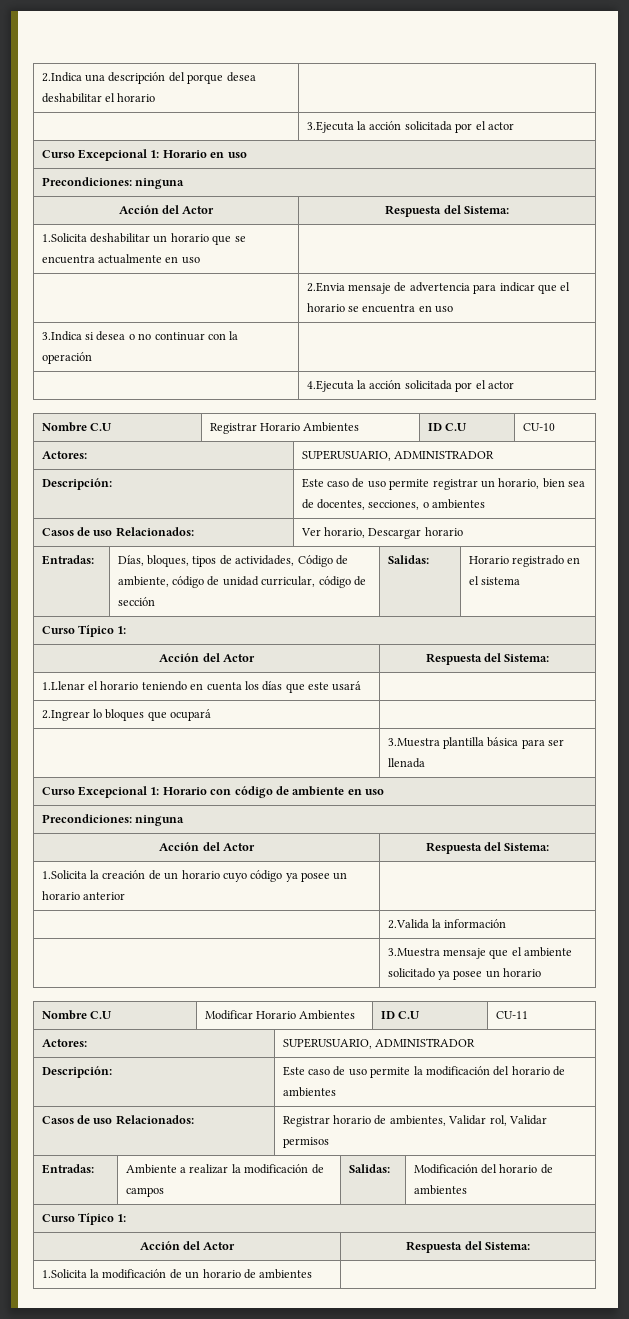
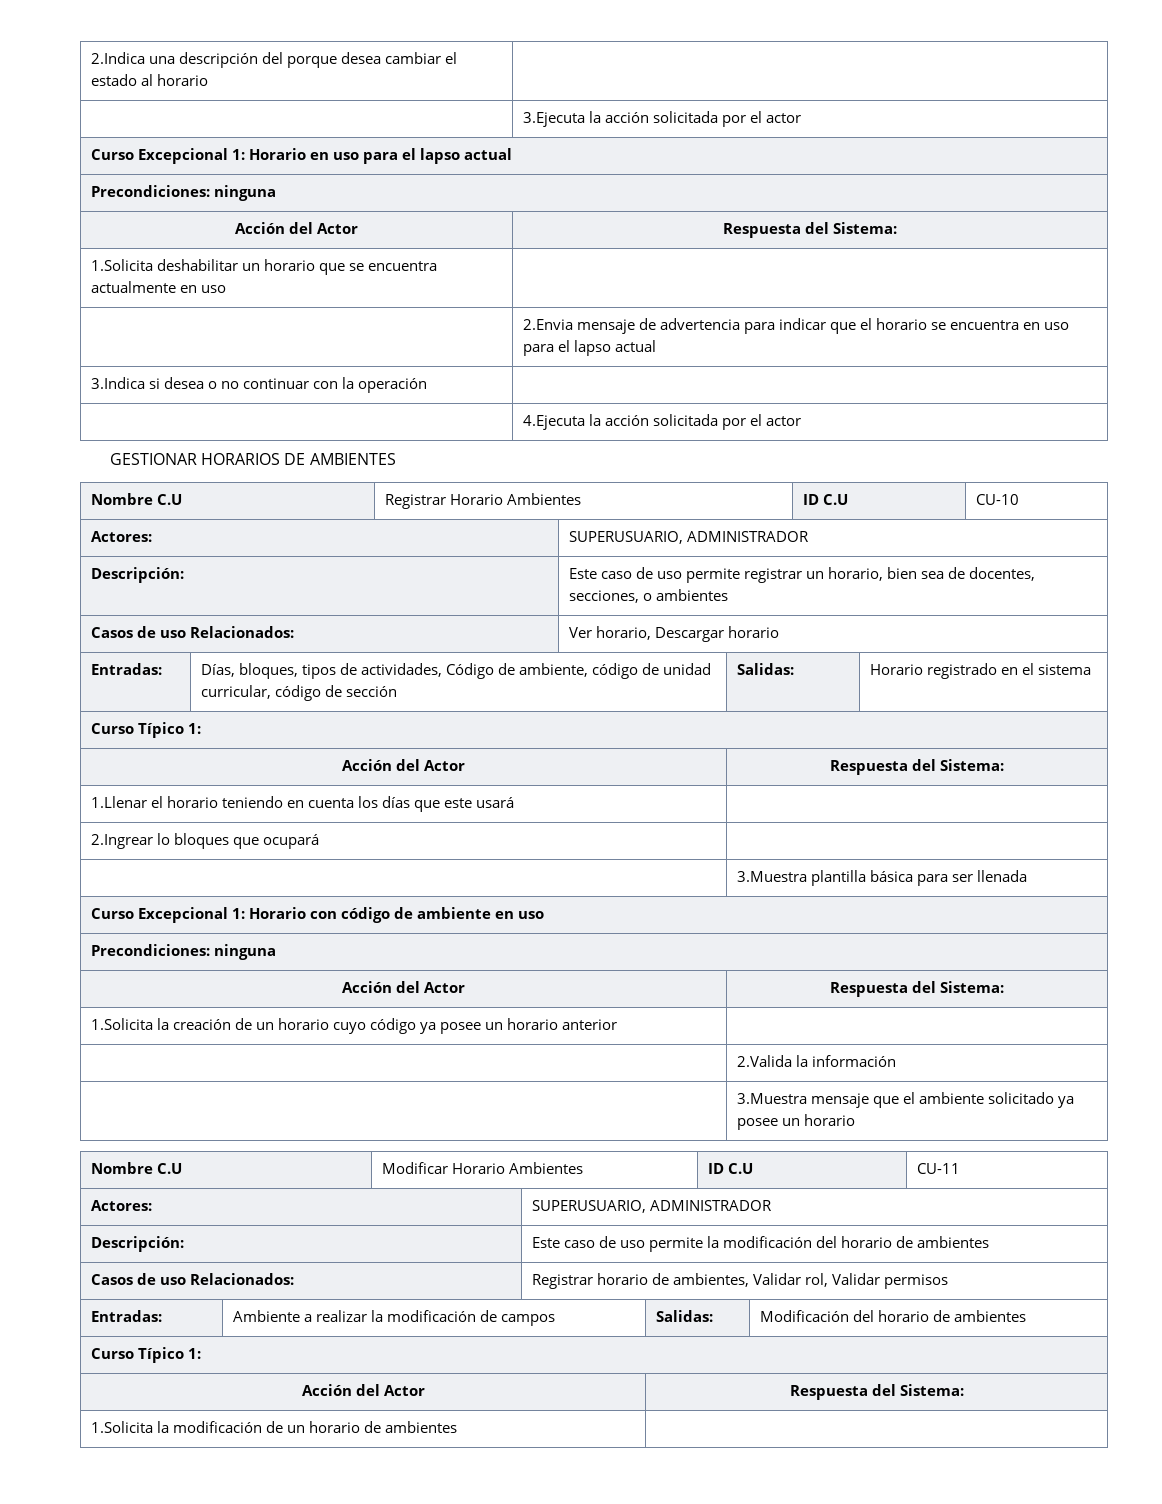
- 2.Indica una descripción del porque desea deshabilitar el horario |
+ 2.Indica una descripción del porque desea cambiar el estado al horario |
- Curso Excepcional 1: Horario en uso
+ Curso Excepcional 1: Horario en uso para el lapso actual
- | 2.Envia mensaje de advertencia para indicar que el horario se encuentra en uso
+ | 2.Envia mensaje de advertencia para indicar que el horario se encuentra en uso para el lapso actual
+ GESTIONAR HORARIOS DE AMBIENTES

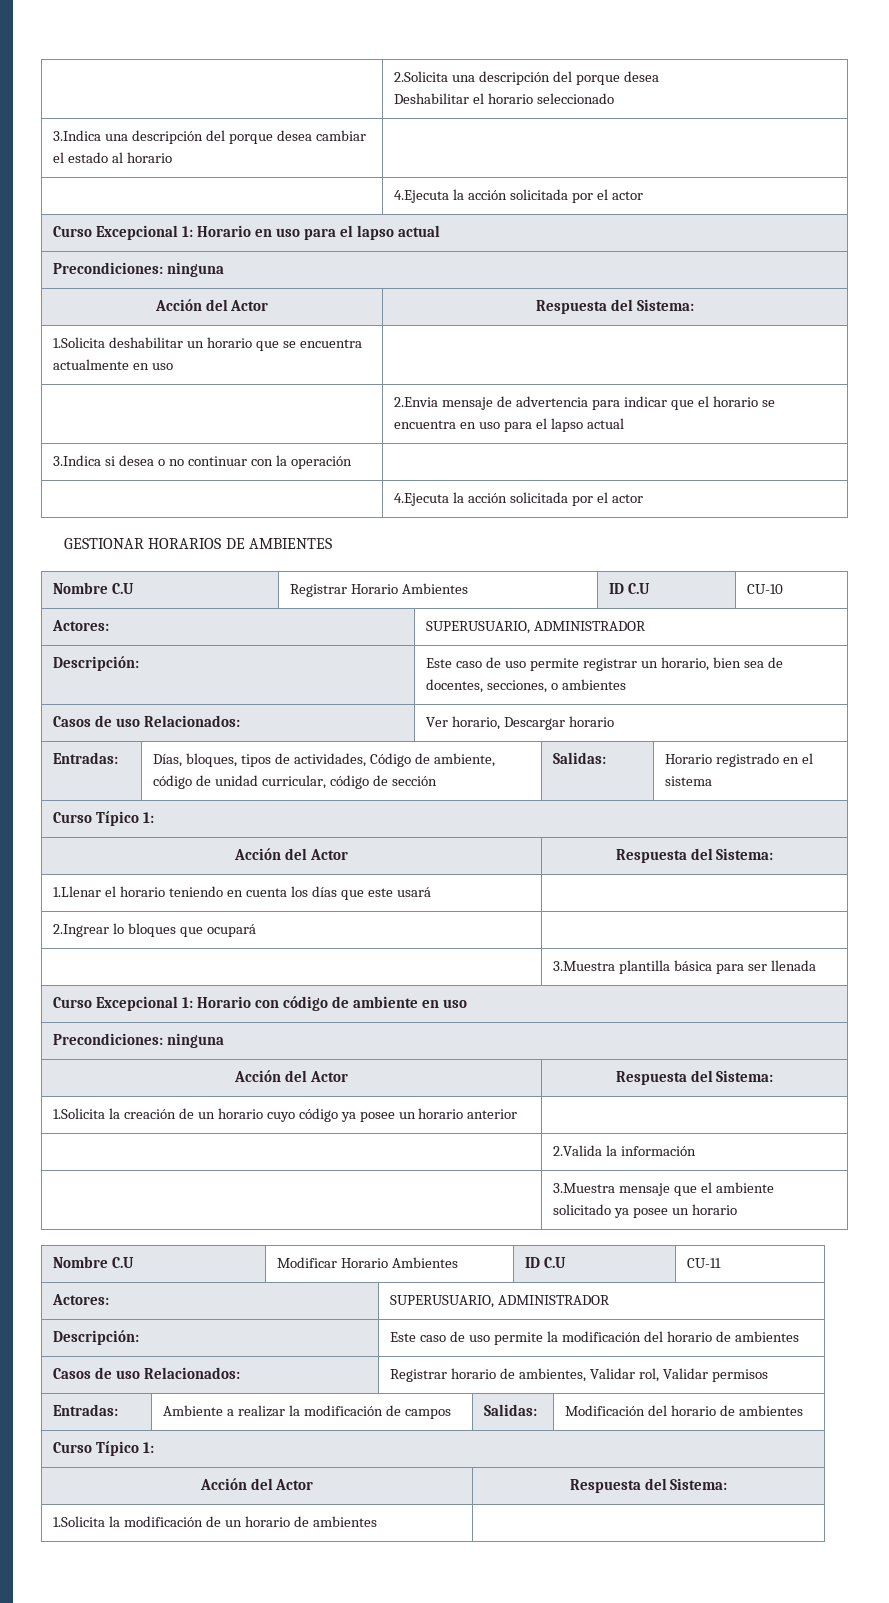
- 2.Indica una descripción del porque desea cambiar el estado al horario |
- | 3.Ejecuta la acción solicitada por el actor
+ | 2.Solicita una descripción del porque desea
+ Deshabilitar el horario seleccionado
+ 3.Indica una descripción del porque desea cambiar el estado al horario |
+ | 4.Ejecuta la acción solicitada por el actor

